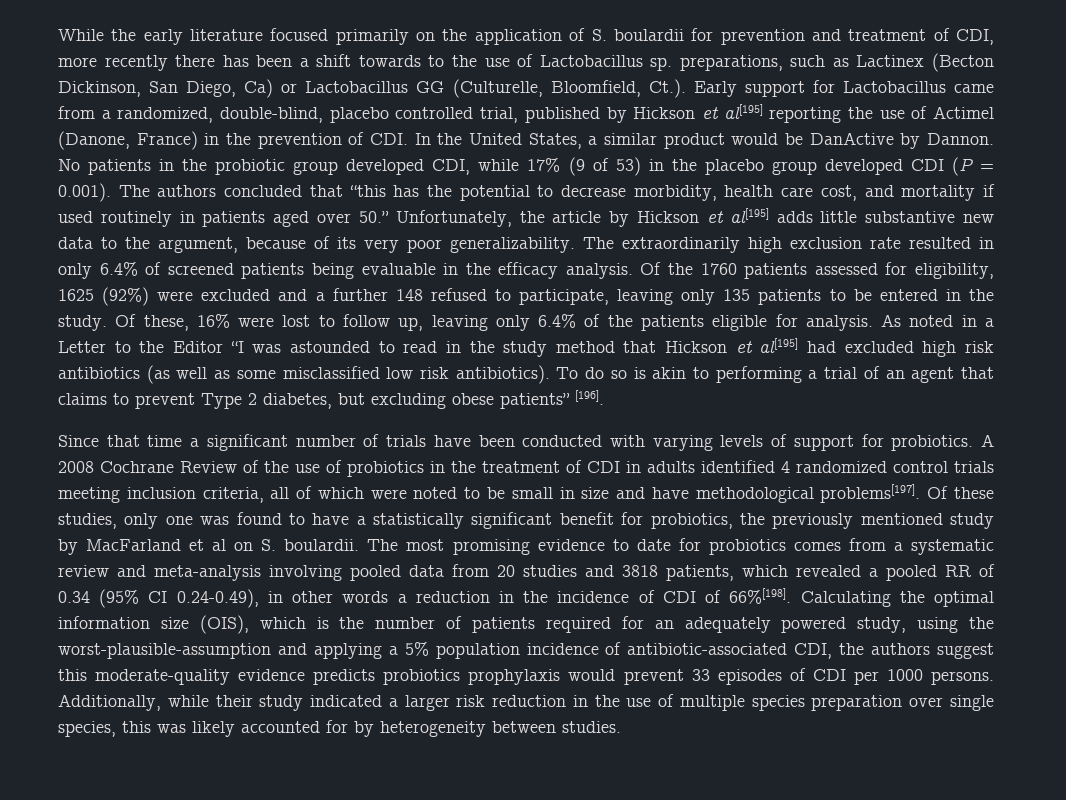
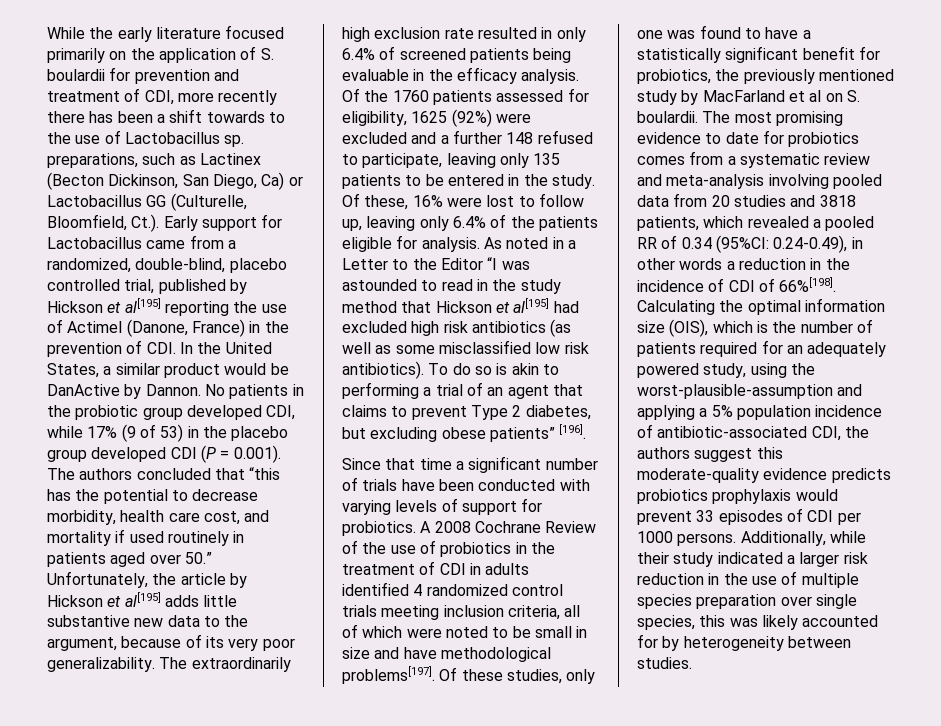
- The most promising evidence to date for probiotics comes from a systematic review and meta-analysis involving pooled data from 20 studies and 3818 patients, which revealed a pooled RR of 0.34 (95% CI 0.24-0.49), in other words a reduction in the incidence of CDI of 66%[198].
+ The most promising evidence to date for probiotics comes from a systematic review and meta-analysis involving pooled data from 20 studies and 3818 patients, which revealed a pooled RR of 0.34 (95%CI: 0.24-0.49), in other words a reduction in the incidence of CDI of 66%[198].

